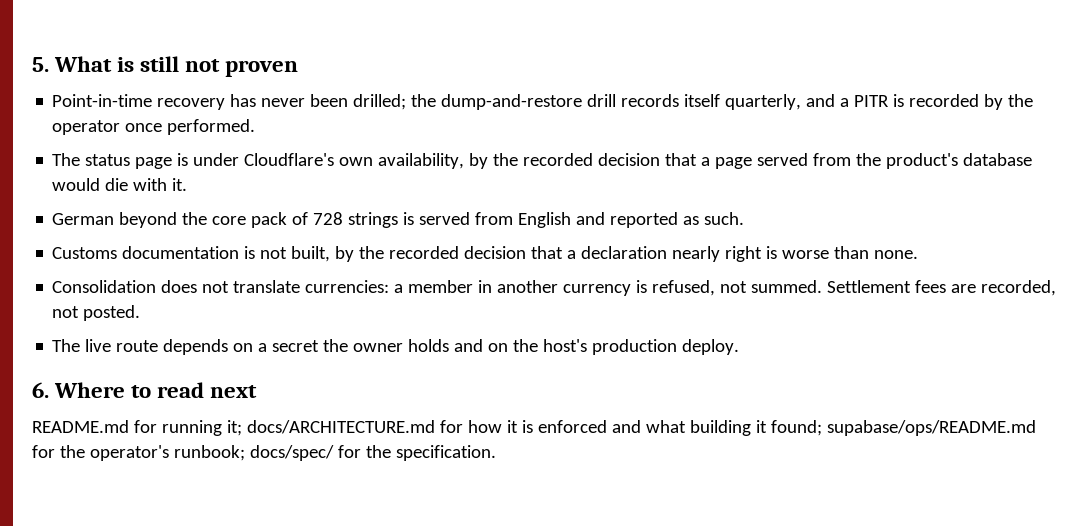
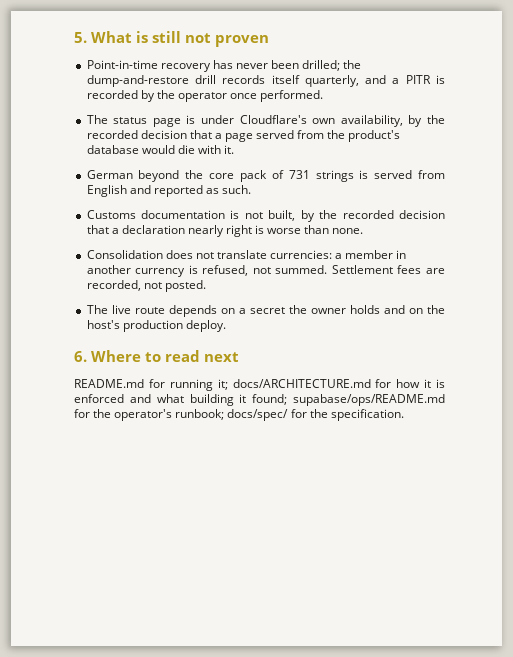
- German beyond the core pack of 728 strings is served from English and reported as such.
+ German beyond the core pack of 731 strings is served from English and reported as such.

